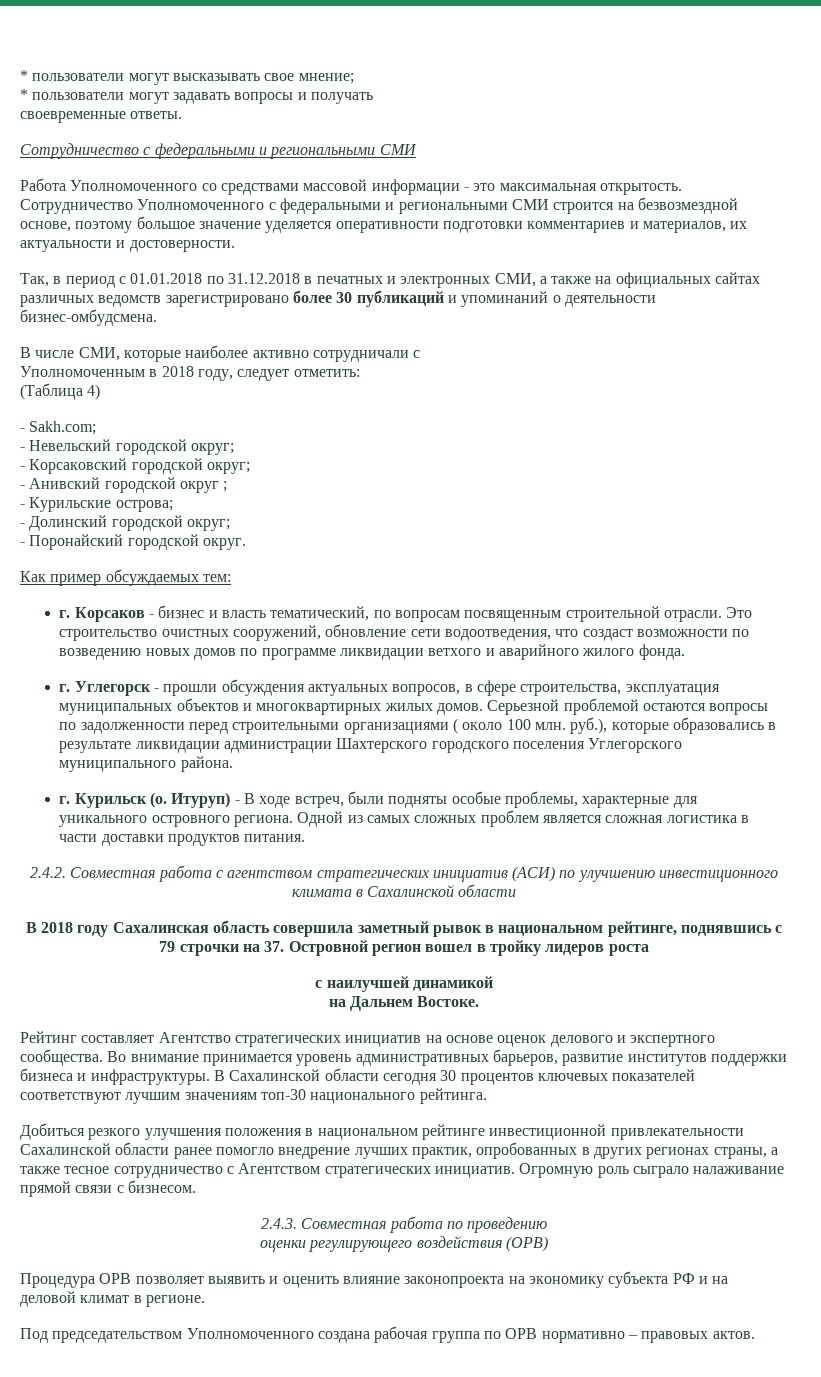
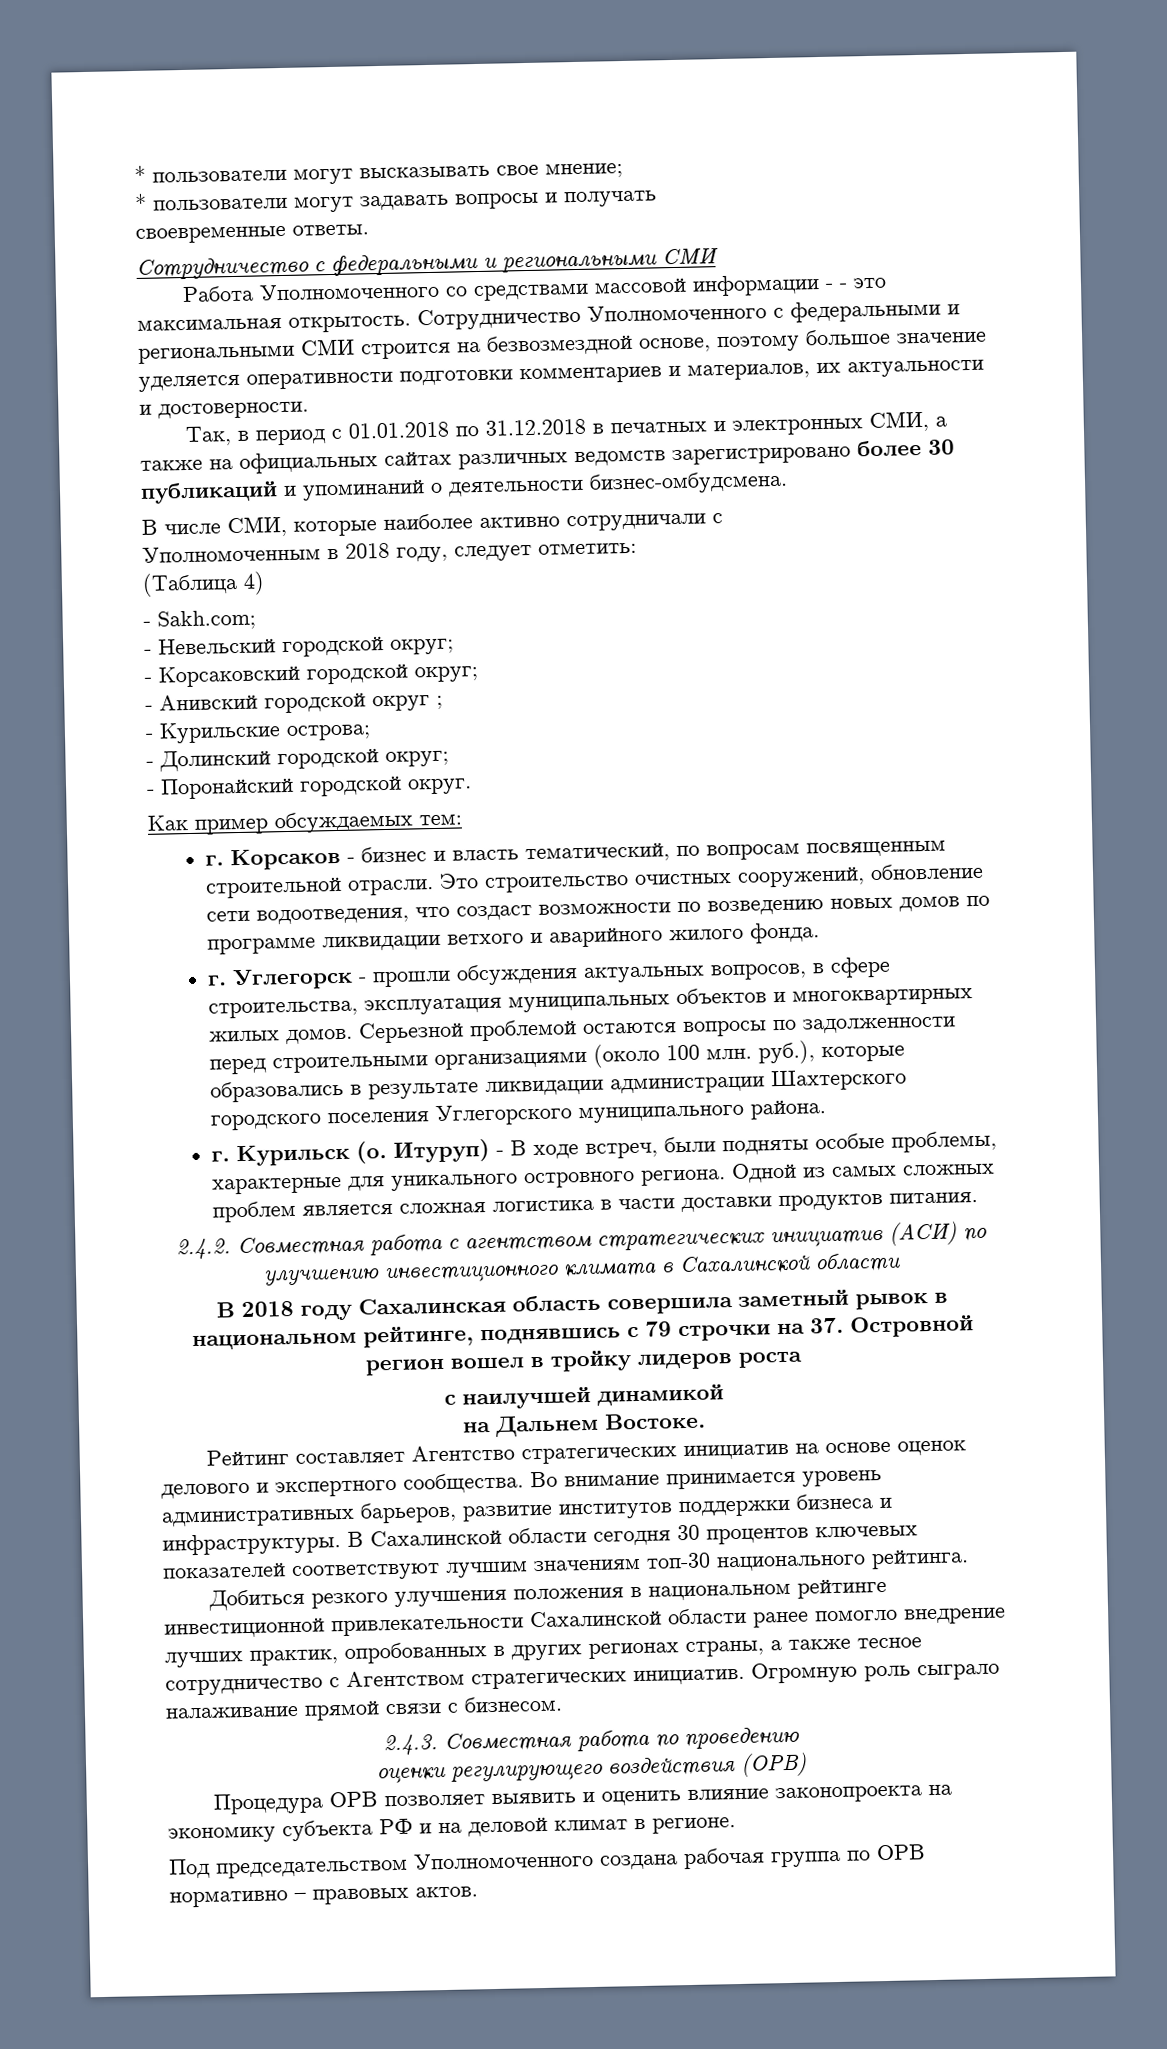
- Работа Уполномоченного со средствами массовой информации - это максимальная открытость.
+ Работа Уполномоченного со средствами массовой информации - - это максимальная открытость.
- Серьезной проблемой остаются вопросы по задолженности перед строительными организациями ( около 100 млн. руб.), которые образовались в результате ликвидации администрации Шахтерского городского поселения Углегорского муниципального района.
+ Серьезной проблемой остаются вопросы по задолженности перед строительными организациями (около 100 млн. руб.), которые образовались в результате ликвидации администрации Шахтерского городского поселения Углегорского муниципального района.

